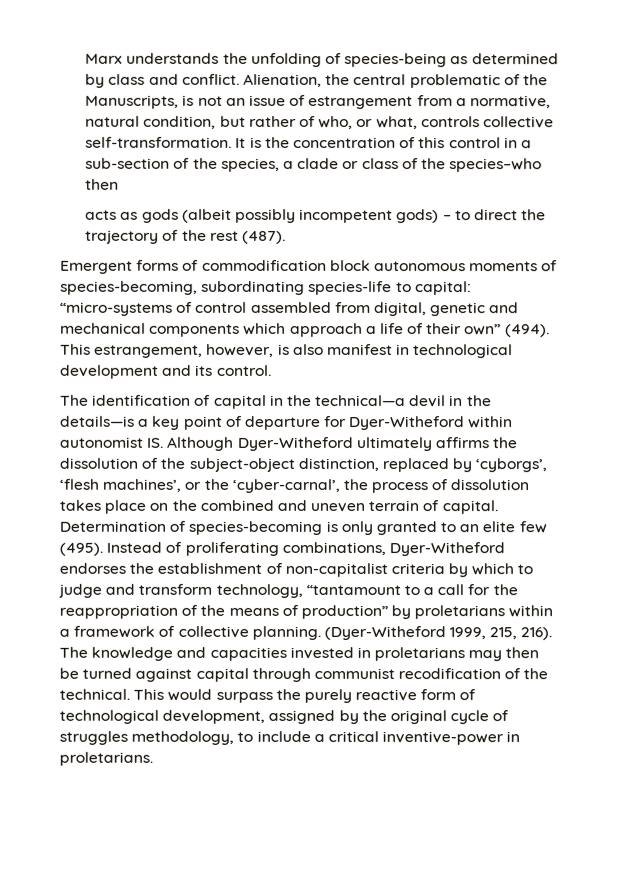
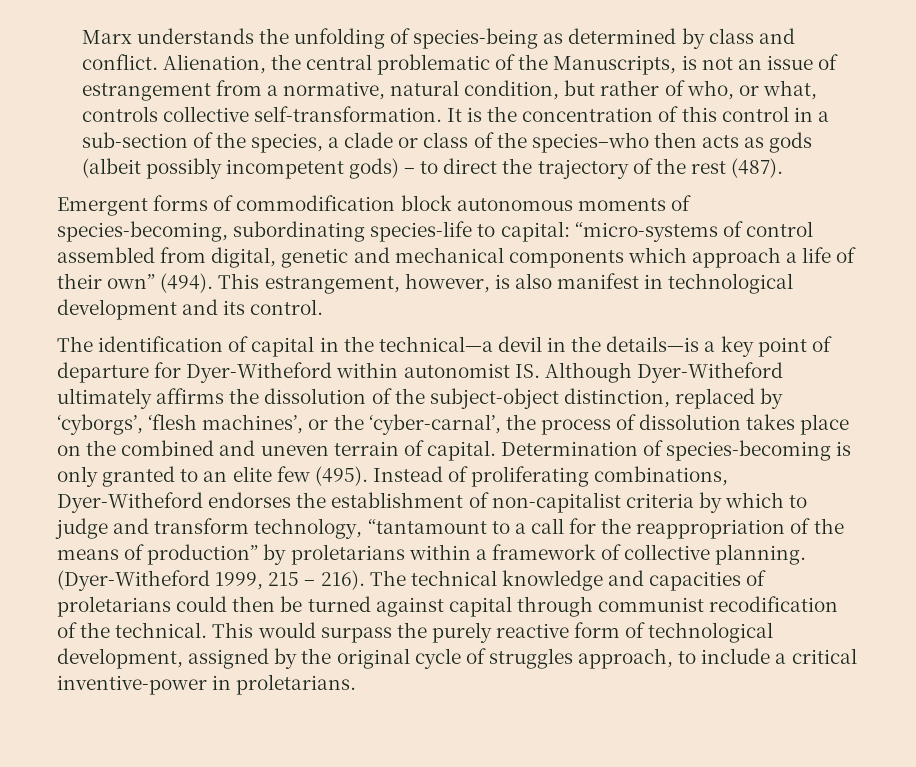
- It is the concentration of this control in a sub-section of the species, a clade or class of the species–who then
- acts as gods (albeit possibly incompetent gods) – to direct the trajectory of the rest (487).
+ It is the concentration of this control in a sub-section of the species, a clade or class of the species–who then acts as gods (albeit possibly incompetent gods) – to direct the trajectory of the rest (487).
- (Dyer-Witheford 1999, 215, 216).
+ (Dyer-Witheford 1999, 215 – 216).
- The knowledge and capacities invested in proletarians may then be turned against capital through communist recodification of the technical.
+ The technical knowledge and capacities of proletarians could then be turned against capital through communist recodification of the technical.
- This would surpass the purely reactive form of technological development, assigned by the original cycle of struggles methodology, to include a critical inventive-power in proletarians.
+ This would surpass the purely reactive form of technological development, assigned by the original cycle of struggles approach, to include a critical inventive-power in proletarians.

